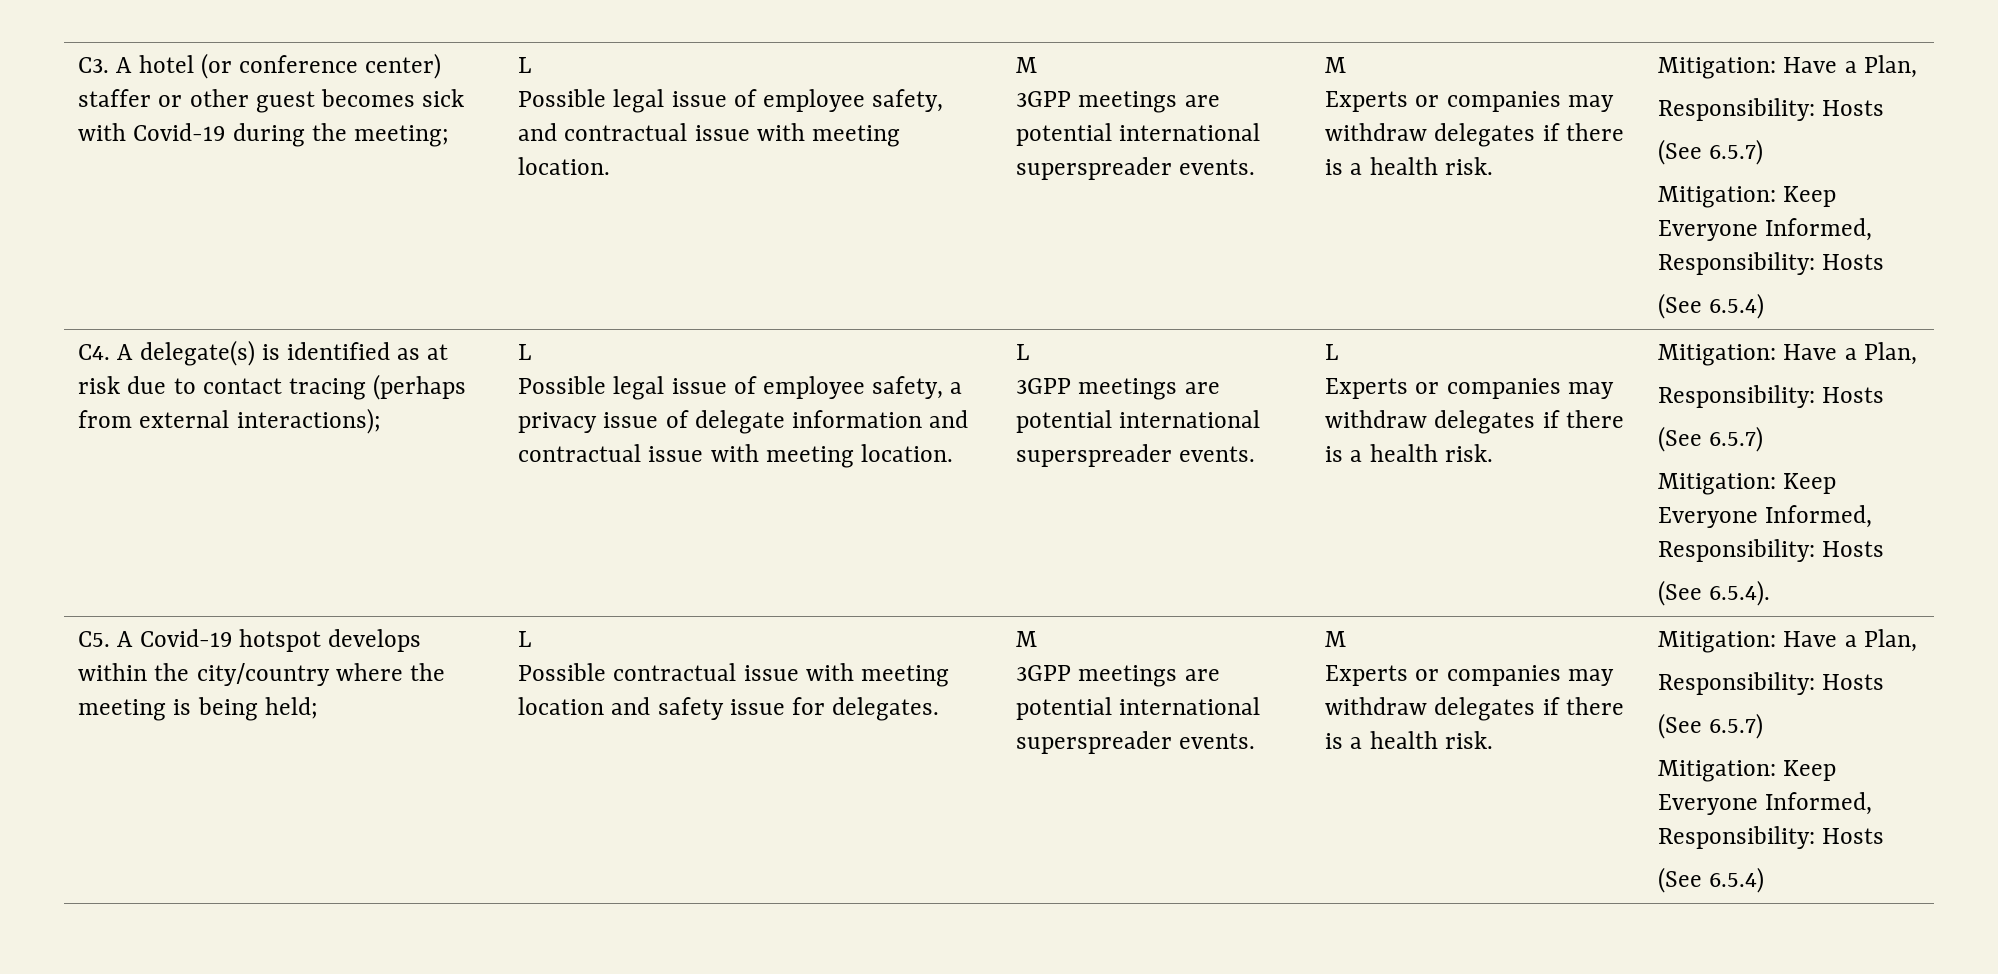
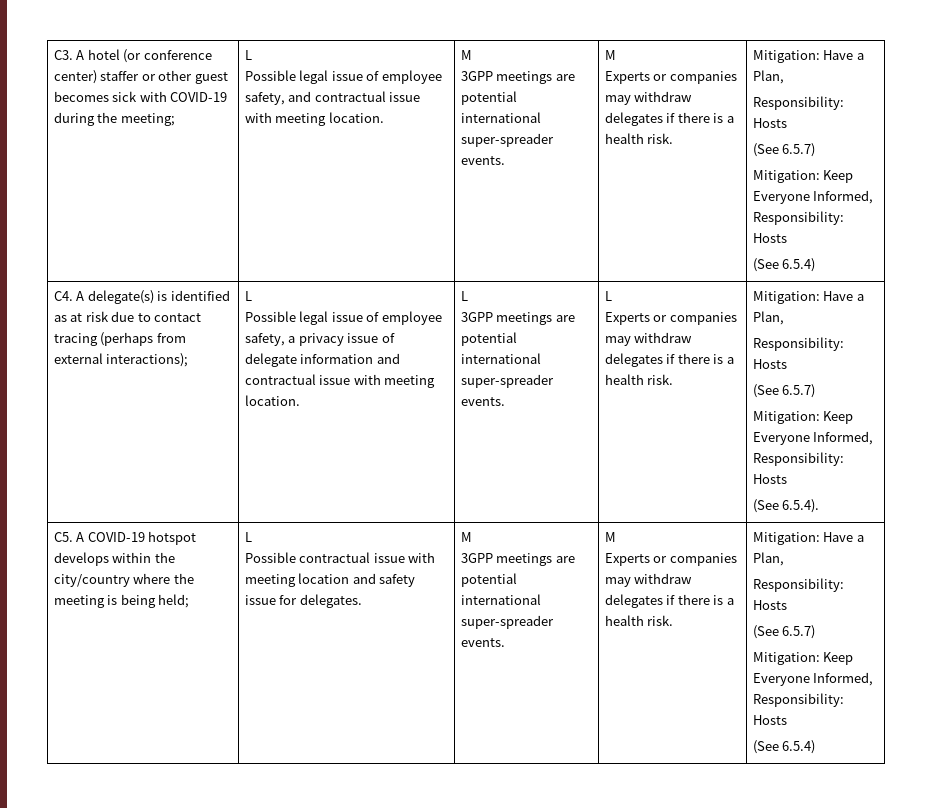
- C3. A hotel (or conference center) staffer or other guest becomes sick with Covid-19 during the meeting;
+ C3. A hotel (or conference center) staffer or other guest becomes sick with COVID-19 during the meeting;
  Possible legal issue of employee safety, and contractual issue with meeting location. | M
- 3GPP meetings are potential international superspreader events.
+ 3GPP meetings are potential international super-spreader events.
  Possible legal issue of employee safety, a privacy issue of delegate information and contractual issue with meeting location. | L
- 3GPP meetings are potential international superspreader events.
+ 3GPP meetings are potential international super-spreader events.
- C5. A Covid-19 hotspot develops within the city/country where the meeting is being held;
+ C5. A COVID-19 hotspot develops within the city/country where the meeting is being held;
  Possible contractual issue with meeting location and safety issue for delegates. | M
- 3GPP meetings are potential international superspreader events.
+ 3GPP meetings are potential international super-spreader events.

